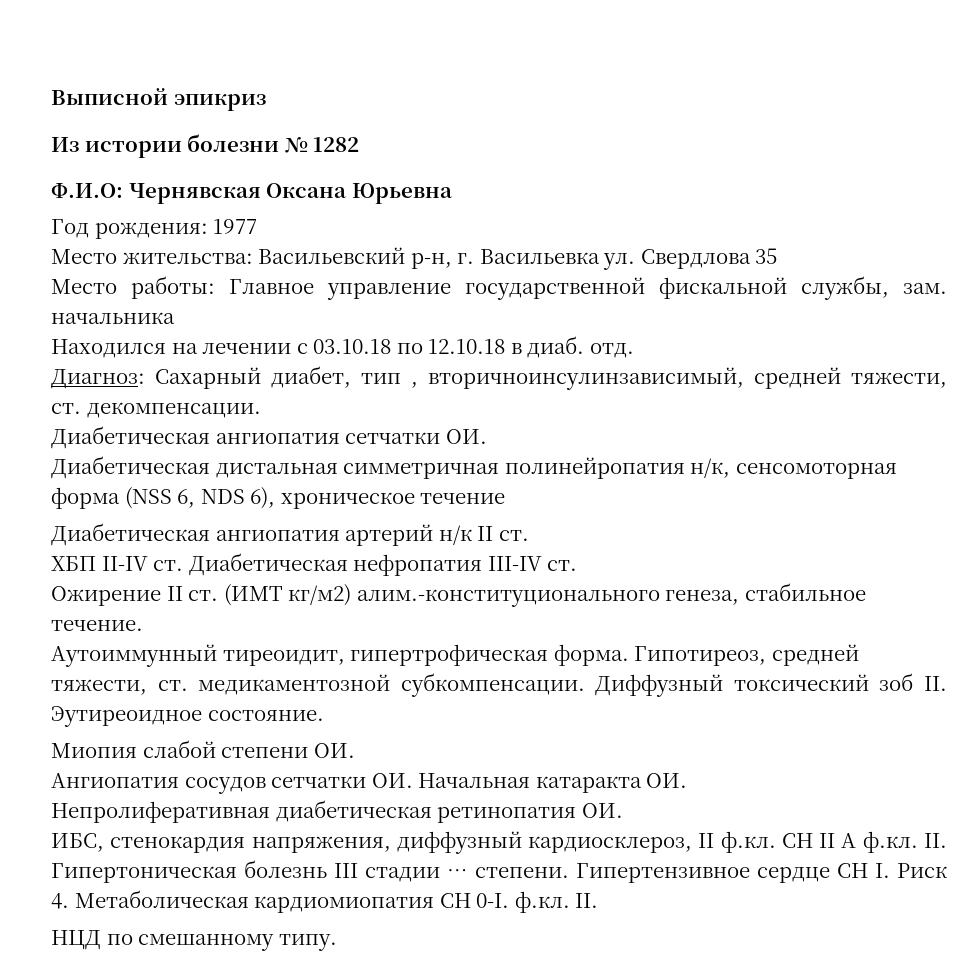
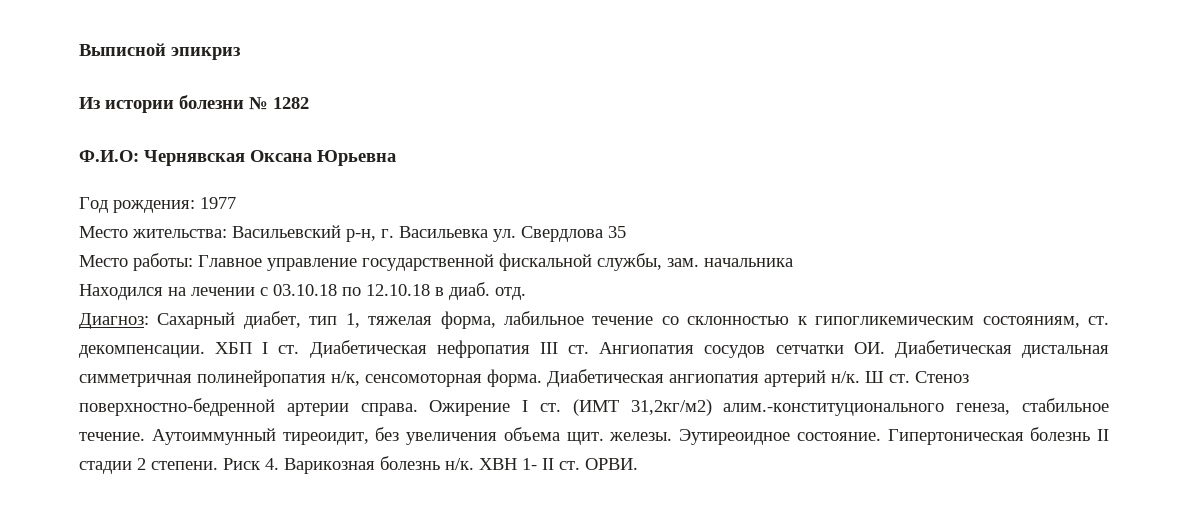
- Диагноз: Сахарный диабет, тип , вторичноинсулинзависимый, средней тяжести, ст. декомпенсации.
- Диабетическая ангиопатия сетчатки ОИ.
- Диабетическая дистальная симметричная полинейропатия н/к, сенсомоторная форма (NSS 6, NDS 6), хроническое течение
- Диабетическая ангиопатия артерий н/к II ст.
- ХБП II-IV ст. Диабетическая нефропатия III-IV ст.
- Ожирение II ст. (ИМТ кг/м2) алим.-конституционального генеза, стабильное течение.
- Аутоиммунный тиреоидит, гипертрофическая форма. Гипотиреоз, средней тяжести, ст. медикаментозной субкомпенсации. Диффузный токсический зоб II. Эутиреоидное состояние.
- Миопия слабой степени ОИ.
- Ангиопатия сосудов сетчатки ОИ. Начальная катаракта ОИ.
- Непролиферативная диабетическая ретинопатия ОИ.
- ИБС, стенокардия напряжения, диффузный кардиосклероз, II ф.кл. СН II А ф.кл. II. Гипертоническая болезнь III стадии … степени. Гипертензивное сердце СН I. Риск 4. Метаболическая кардиомиопатия СН 0-I. ф.кл. II.
- НЦД по смешанному типу.
+ Диагноз: Сахарный диабет, тип 1, тяжелая форма, лабильное течение со склонностью к гипогликемическим состояниям, ст. декомпенсации. ХБП I ст. Диабетическая нефропатия III ст. Ангиопатия сосудов сетчатки ОИ. Диабетическая дистальная симметричная полинейропатия н/к, сенсомоторная форма. Диабетическая ангиопатия артерий н/к. Ш ст. Стеноз поверхностно-бедренной артерии справа. Ожирение I ст. (ИМТ 31,2кг/м2) алим.-конституционального генеза, стабильное течение. Аутоиммунный тиреоидит, без увеличения объема щит. железы. Эутиреоидное состояние. Гипертоническая болезнь II стадии 2 степени. Риск 4. Варикозная болезнь н/к. ХВН 1- II ст. ОРВИ.

